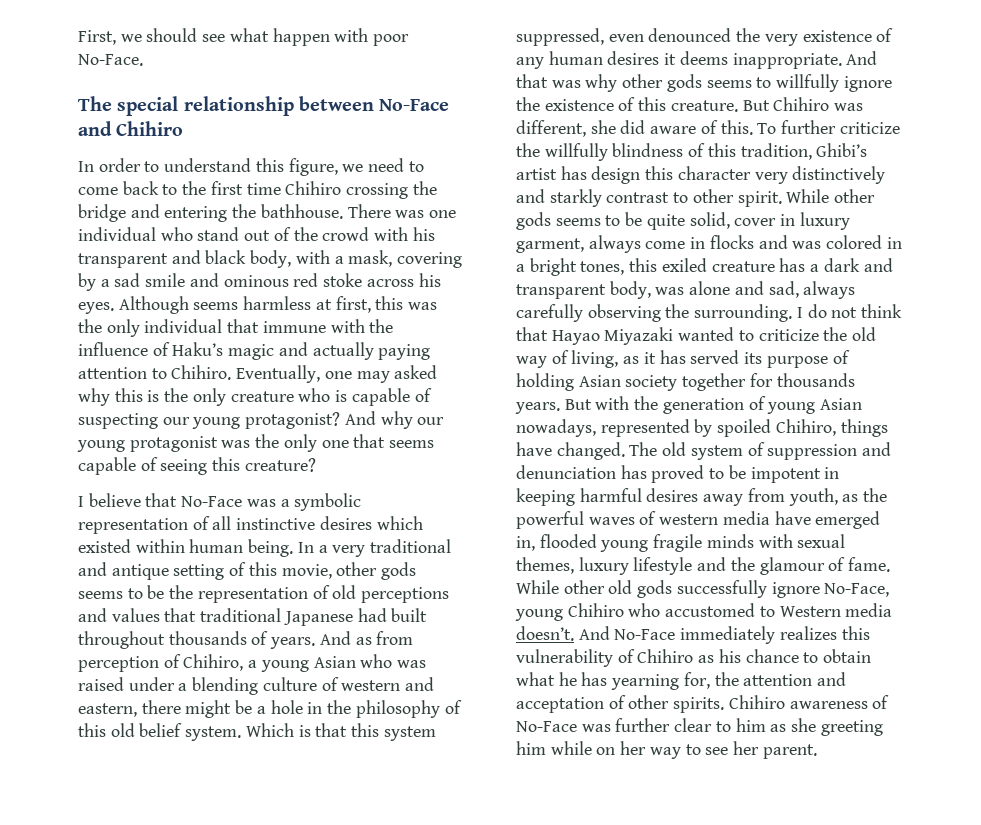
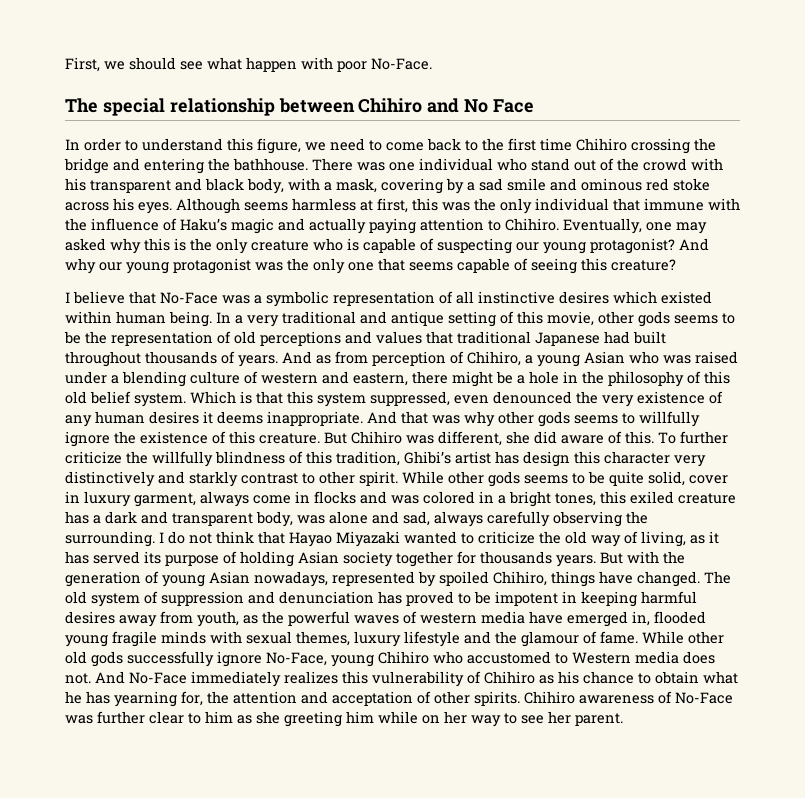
- The special relationship between No-Face and Chihiro
+ The special relationship between Chihiro and No Face
- While other old gods successfully ignore No-Face, young Chihiro who accustomed to Western media doesn’t.
+ While other old gods successfully ignore No-Face, young Chihiro who accustomed to Western media does not.

